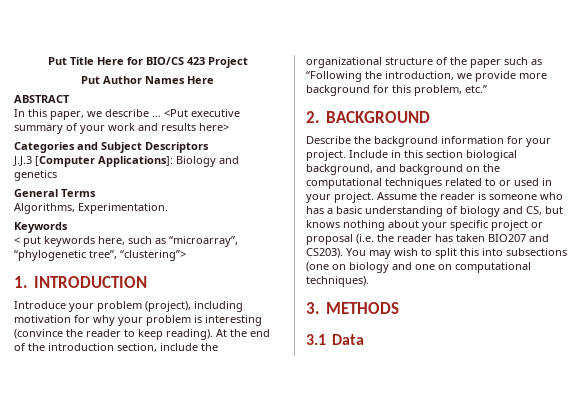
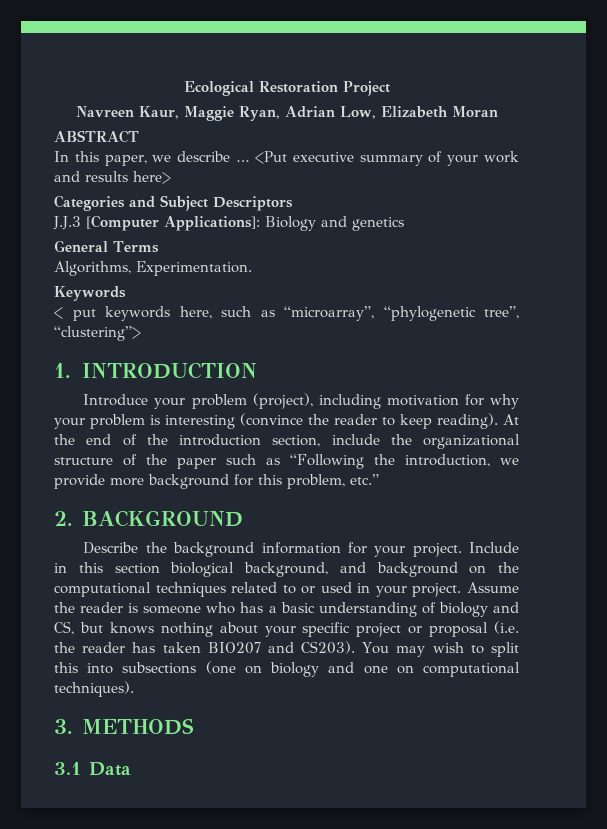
- Put Title Here for BIO/CS 423 Project
- Put Author Names Here
+ Ecological Restoration Project
+ Navreen Kaur, Maggie Ryan, Adrian Low, Elizabeth Moran

